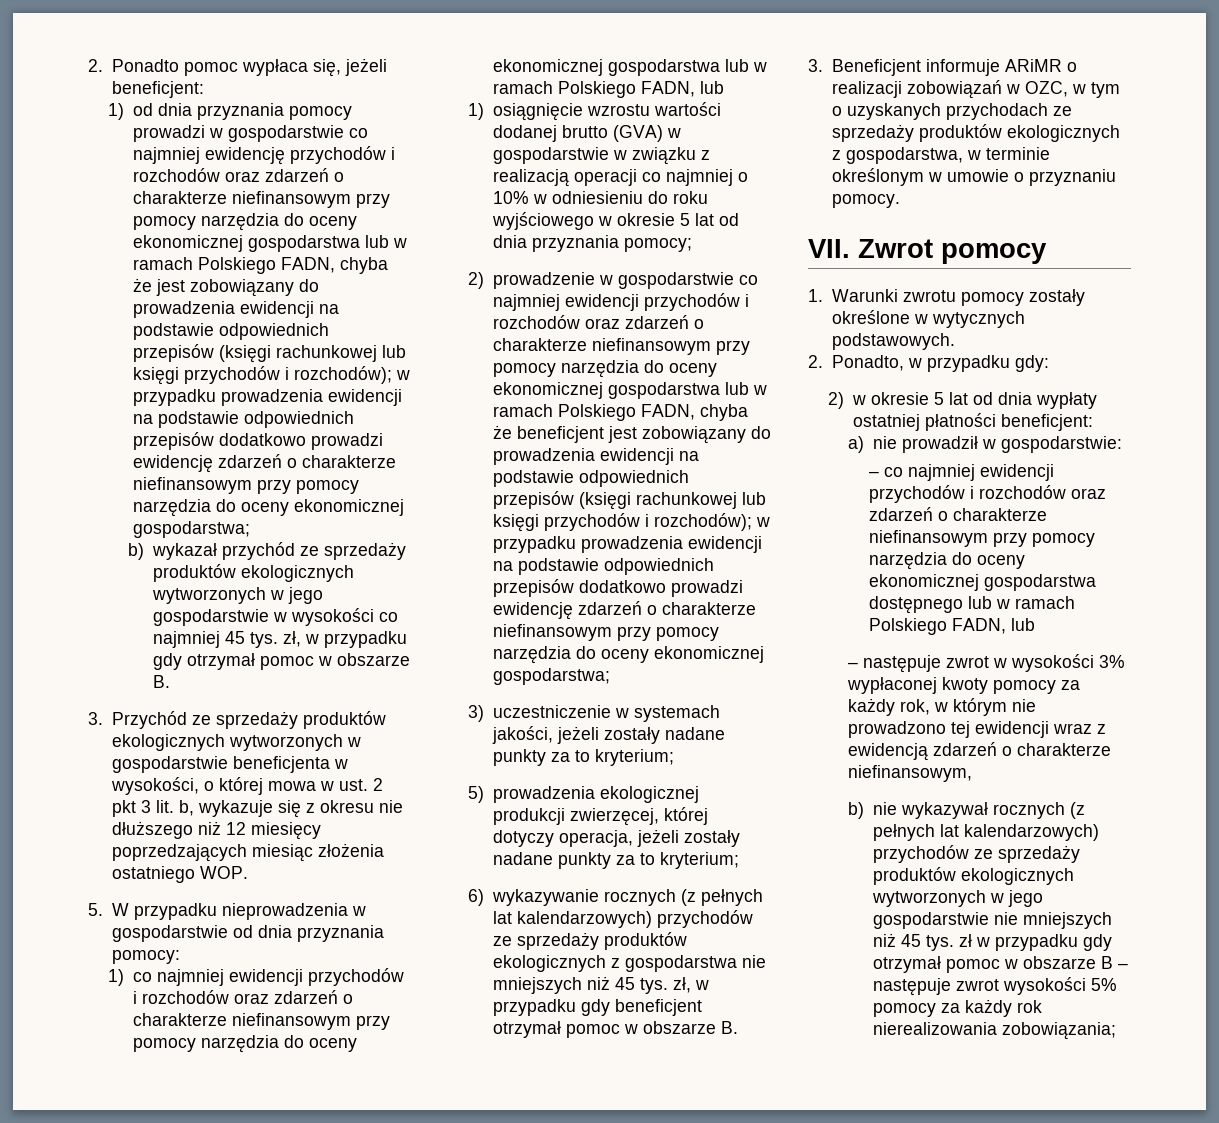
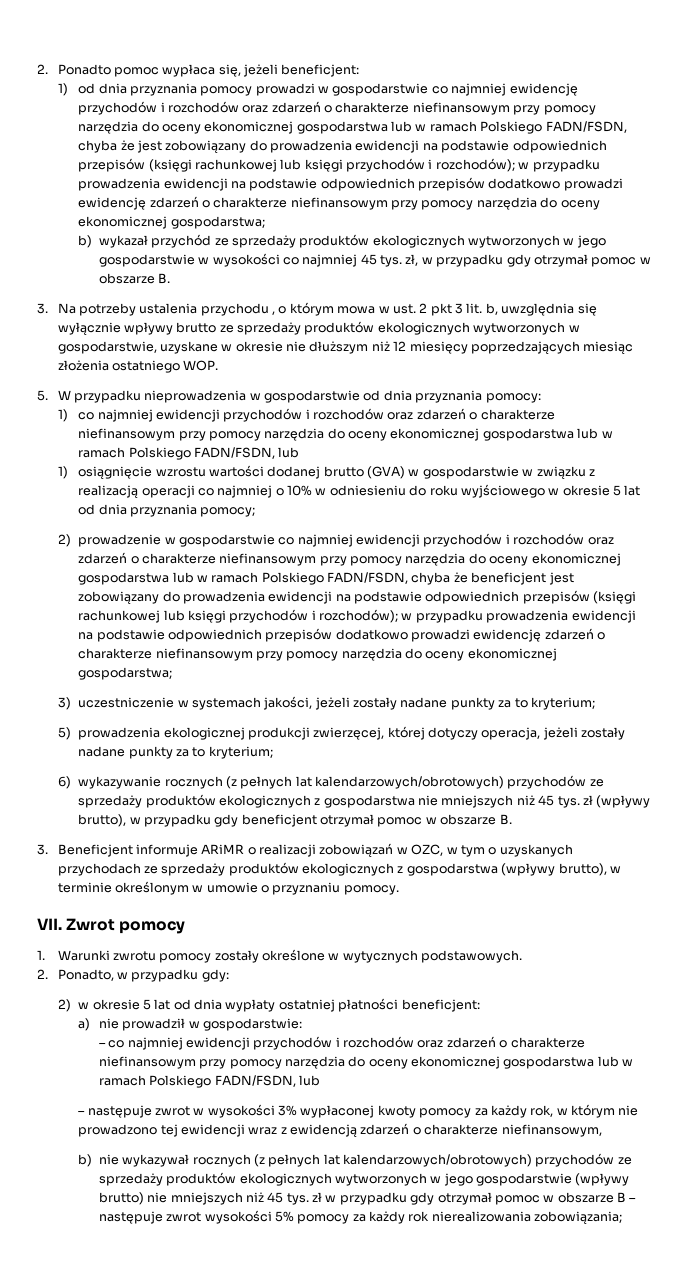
- 1) od dnia przyznania pomocy prowadzi w gospodarstwie co najmniej ewidencję przychodów i rozchodów oraz zdarzeń o charakterze niefinansowym przy pomocy narzędzia do oceny ekonomicznej gospodarstwa lub w ramach Polskiego FADN, chyba że jest zobowiązany do prowadzenia ewidencji na podstawie odpowiednich przepisów (księgi rachunkowej lub księgi przychodów i rozchodów);
+ 1) od dnia przyznania pomocy prowadzi w gospodarstwie co najmniej ewidencję przychodów i rozchodów oraz zdarzeń o charakterze niefinansowym przy pomocy narzędzia do oceny ekonomicznej gospodarstwa lub w ramach Polskiego FADN/FSDN, chyba że jest zobowiązany do prowadzenia ewidencji na podstawie odpowiednich przepisów (księgi rachunkowej lub księgi przychodów i rozchodów);
- 3. Przychód ze sprzedaży produktów ekologicznych wytworzonych w gospodarstwie beneficjenta w wysokości, o której mowa w ust. 2 pkt 3 lit. b, wykazuje się z okresu nie dłuższego niż 12 miesięcy poprzedzających miesiąc złożenia ostatniego WOP.
+ 3. Na potrzeby ustalenia przychodu , o którym mowa w ust. 2 pkt 3 lit. b, uwzględnia się wyłącznie wpływy brutto ze sprzedaży produktów ekologicznych wytworzonych w gospodarstwie, uzyskane w okresie nie dłuższym niż 12 miesięcy poprzedzających miesiąc złożenia ostatniego WOP.
- 1) co najmniej ewidencji przychodów i rozchodów oraz zdarzeń o charakterze niefinansowym przy pomocy narzędzia do oceny ekonomicznej gospodarstwa lub w ramach Polskiego FADN, lub
+ 1) co najmniej ewidencji przychodów i rozchodów oraz zdarzeń o charakterze niefinansowym przy pomocy narzędzia do oceny ekonomicznej gospodarstwa lub w ramach Polskiego FADN/FSDN, lub
- 2) prowadzenie w gospodarstwie co najmniej ewidencji przychodów i rozchodów oraz zdarzeń o charakterze niefinansowym przy pomocy narzędzia do oceny ekonomicznej gospodarstwa lub w ramach Polskiego FADN, chyba że beneficjent jest zobowiązany do prowadzenia ewidencji na podstawie odpowiednich przepisów (księgi rachunkowej lub księgi przychodów i rozchodów);
+ 2) prowadzenie w gospodarstwie co najmniej ewidencji przychodów i rozchodów oraz zdarzeń o charakterze niefinansowym przy pomocy narzędzia do oceny ekonomicznej gospodarstwa lub w ramach Polskiego FADN/FSDN, chyba że beneficjent jest zobowiązany do prowadzenia ewidencji na podstawie odpowiednich przepisów (księgi rachunkowej lub księgi przychodów i rozchodów);
- 6) wykazywanie rocznych (z pełnych lat kalendarzowych) przychodów ze sprzedaży produktów ekologicznych z gospodarstwa nie mniejszych niż 45 tys. zł, w przypadku gdy beneficjent otrzymał pomoc w obszarze B.
+ 6) wykazywanie rocznych (z pełnych lat kalendarzowych/obrotowych) przychodów ze sprzedaży produktów ekologicznych z gospodarstwa nie mniejszych niż 45 tys. zł (wpływy brutto), w przypadku gdy beneficjent otrzymał pomoc w obszarze B.
- 3. Beneficjent informuje ARiMR o realizacji zobowiązań w OZC, w tym o uzyskanych przychodach ze sprzedaży produktów ekologicznych z gospodarstwa, w terminie określonym w umowie o przyznaniu pomocy.
+ 3. Beneficjent informuje ARiMR o realizacji zobowiązań w OZC, w tym o uzyskanych przychodach ze sprzedaży produktów ekologicznych z gospodarstwa (wpływy brutto), w terminie określonym w umowie o przyznaniu pomocy.
- – co najmniej ewidencji przychodów i rozchodów oraz zdarzeń o charakterze niefinansowym przy pomocy narzędzia do oceny ekonomicznej gospodarstwa dostępnego lub w ramach Polskiego FADN, lub
+ – co najmniej ewidencji przychodów i rozchodów oraz zdarzeń o charakterze niefinansowym przy pomocy narzędzia do oceny ekonomicznej gospodarstwa lub w ramach Polskiego FADN/FSDN, lub
- b) nie wykazywał rocznych (z pełnych lat kalendarzowych) przychodów ze sprzedaży produktów ekologicznych wytworzonych w jego gospodarstwie nie mniejszych niż 45 tys. zł w przypadku gdy otrzymał pomoc w obszarze B – następuje zwrot wysokości 5% pomocy za każdy rok nierealizowania zobowiązania;
+ b) nie wykazywał rocznych (z pełnych lat kalendarzowych/obrotowych) przychodów ze sprzedaży produktów ekologicznych wytworzonych w jego gospodarstwie (wpływy brutto) nie mniejszych niż 45 tys. zł w przypadku gdy otrzymał pomoc w obszarze B – następuje zwrot wysokości 5% pomocy za każdy rok nierealizowania zobowiązania;

